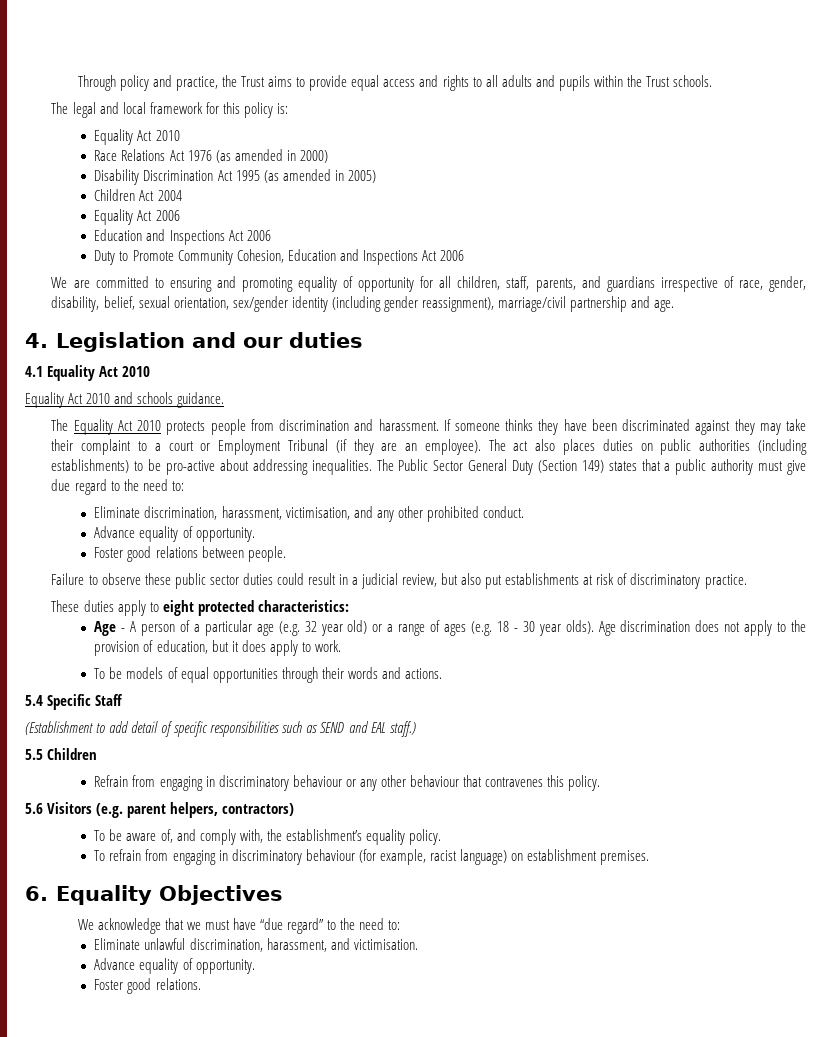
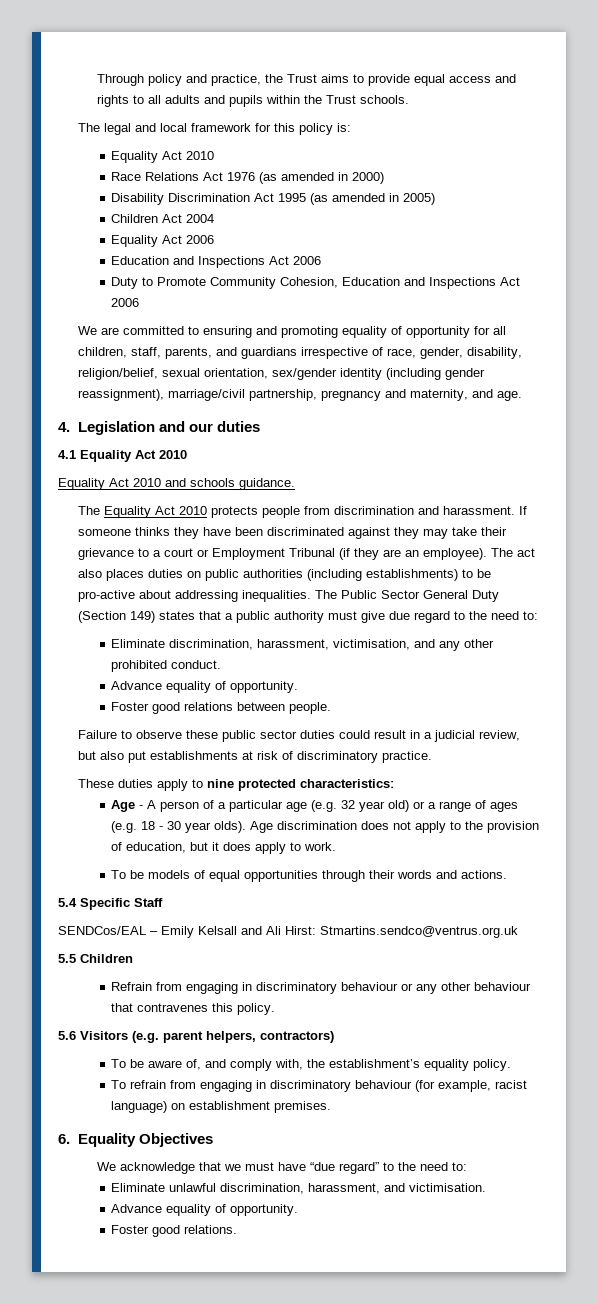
- We are committed to ensuring and promoting equality of opportunity for all children, staff, parents, and guardians irrespective of race, gender, disability, belief, sexual orientation, sex/gender identity (including gender reassignment), marriage/civil partnership and age.
+ We are committed to ensuring and promoting equality of opportunity for all children, staff, parents, and guardians irrespective of race, gender, disability, religion/belief, sexual orientation, sex/gender identity (including gender reassignment), marriage/civil partnership, pregnancy and maternity, and age.
- If someone thinks they have been discriminated against they may take their complaint to a court or Employment Tribunal (if they are an employee).
+ If someone thinks they have been discriminated against they may take their grievance to a court or Employment Tribunal (if they are an employee).
- These duties apply to eight protected characteristics:
+ These duties apply to nine protected characteristics:
- (Establishment to add detail of specific responsibilities such as SEND and EAL staff.)
+ SENDCos/EAL – Emily Kelsall and Ali Hirst: Stmartins.sendco@ventrus.org.uk

